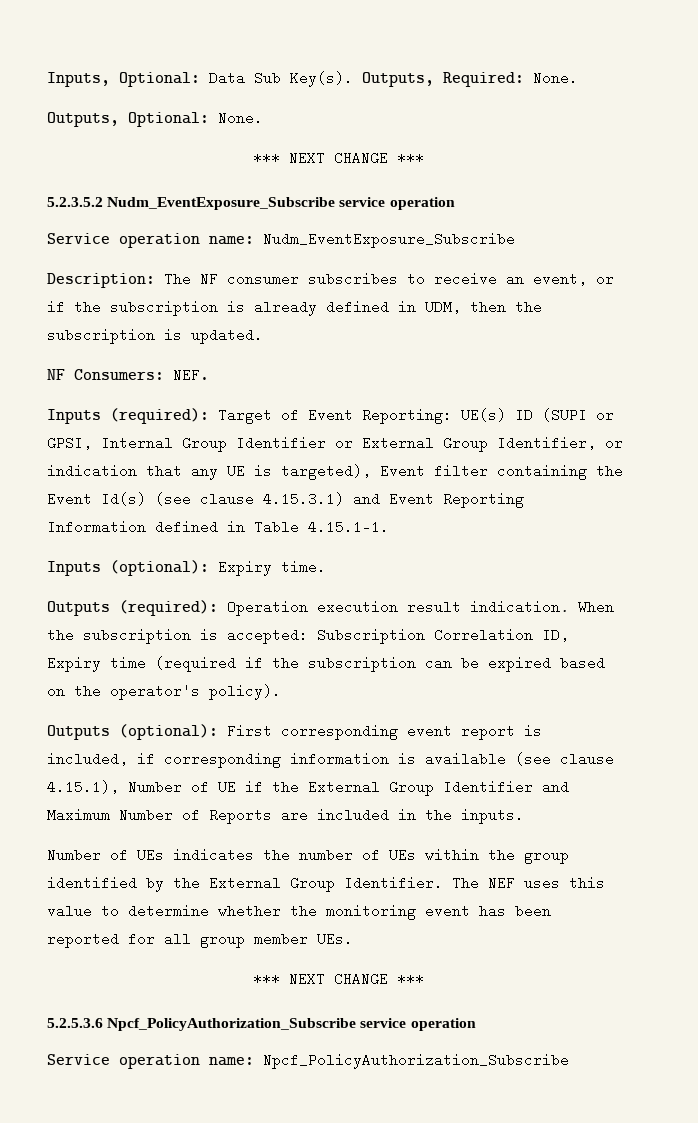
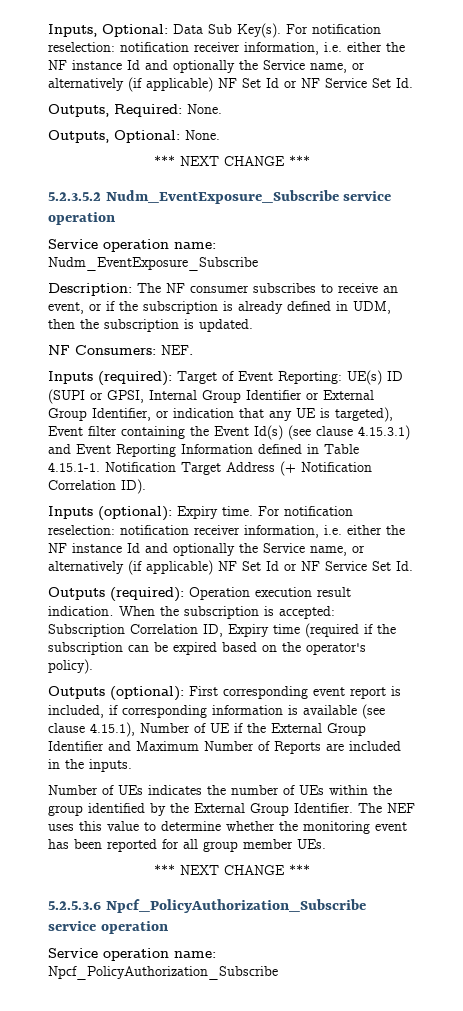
- Inputs, Optional: Data Sub Key(s). Outputs, Required: None.
+ Inputs, Optional: Data Sub Key(s). For notification reselection: notification receiver information, i.e. either the NF instance Id and optionally the Service name, or alternatively (if applicable) NF Set Id or NF Service Set Id.
+ Outputs, Required: None.
- Inputs (required): Target of Event Reporting: UE(s) ID (SUPI or GPSI, Internal Group Identifier or External Group Identifier, or indication that any UE is targeted), Event filter containing the Event Id(s) (see clause 4.15.3.1) and Event Reporting Information defined in Table 4.15.1-1.
- Inputs (optional): Expiry time.
+ Inputs (required): Target of Event Reporting: UE(s) ID (SUPI or GPSI, Internal Group Identifier or External Group Identifier, or indication that any UE is targeted), Event filter containing the Event Id(s) (see clause 4.15.3.1) and Event Reporting Information defined in Table 4.15.1-1. Notification Target Address (+ Notification Correlation ID).
+ Inputs (optional): Expiry time. For notification reselection: notification receiver information, i.e. either the NF instance Id and optionally the Service name, or alternatively (if applicable) NF Set Id or NF Service Set Id.

